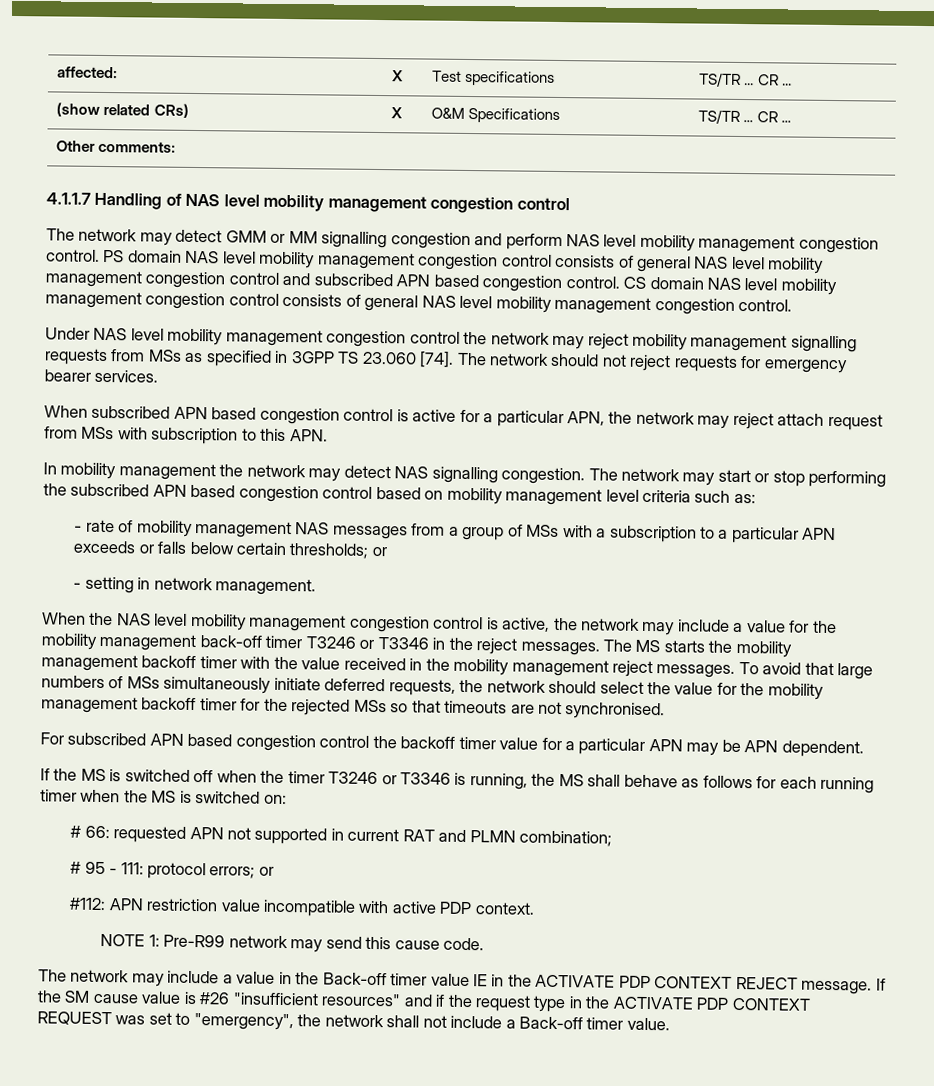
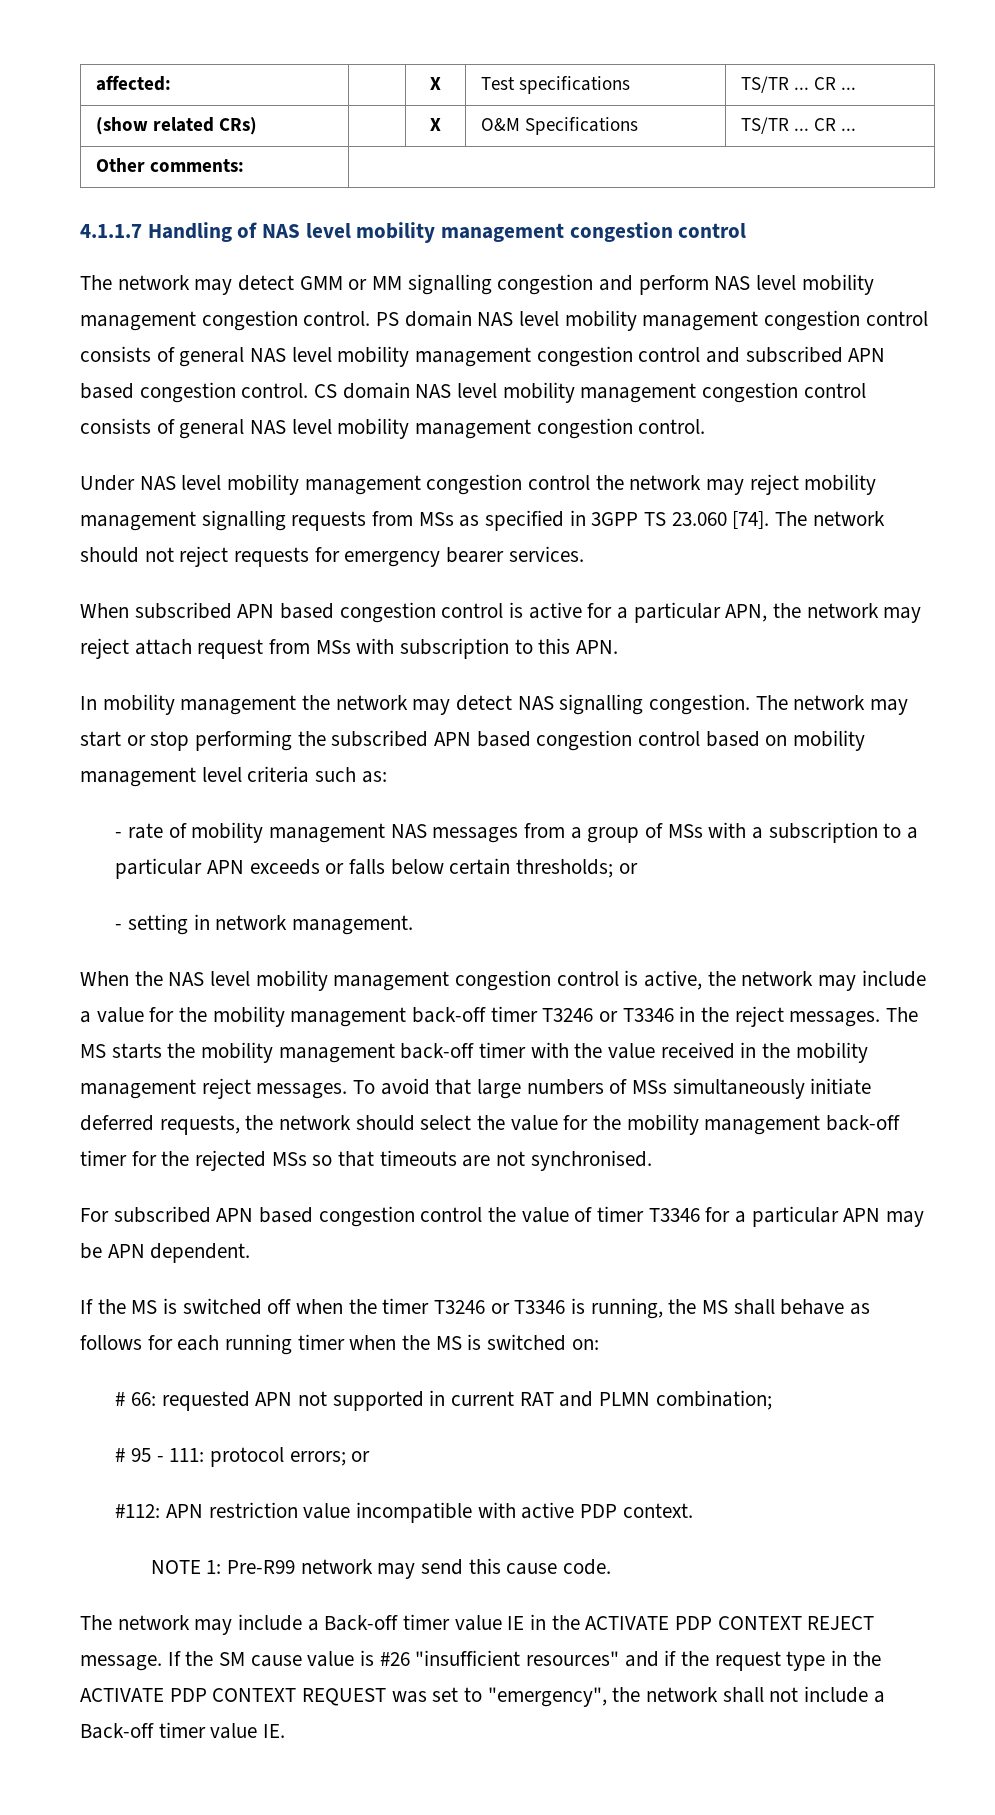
- The MS starts the mobility management backoff timer with the value received in the mobility management reject messages.
+ The MS starts the mobility management back-off timer with the value received in the mobility management reject messages.
- To avoid that large numbers of MSs simultaneously initiate deferred requests, the network should select the value for the mobility management backoff timer for the rejected MSs so that timeouts are not synchronised.
+ To avoid that large numbers of MSs simultaneously initiate deferred requests, the network should select the value for the mobility management back-off timer for the rejected MSs so that timeouts are not synchronised.
- For subscribed APN based congestion control the backoff timer value for a particular APN may be APN dependent.
+ For subscribed APN based congestion control the value of timer T3346 for a particular APN may be APN dependent.
- The network may include a value in the Back-off timer value IE in the ACTIVATE PDP CONTEXT REJECT message.
+ The network may include a Back-off timer value IE in the ACTIVATE PDP CONTEXT REJECT message.
- If the SM cause value is #26 "insufficient resources" and if the request type in the ACTIVATE PDP CONTEXT REQUEST was set to "emergency", the network shall not include a Back-off timer value.
+ If the SM cause value is #26 "insufficient resources" and if the request type in the ACTIVATE PDP CONTEXT REQUEST was set to "emergency", the network shall not include a Back-off timer value IE.

